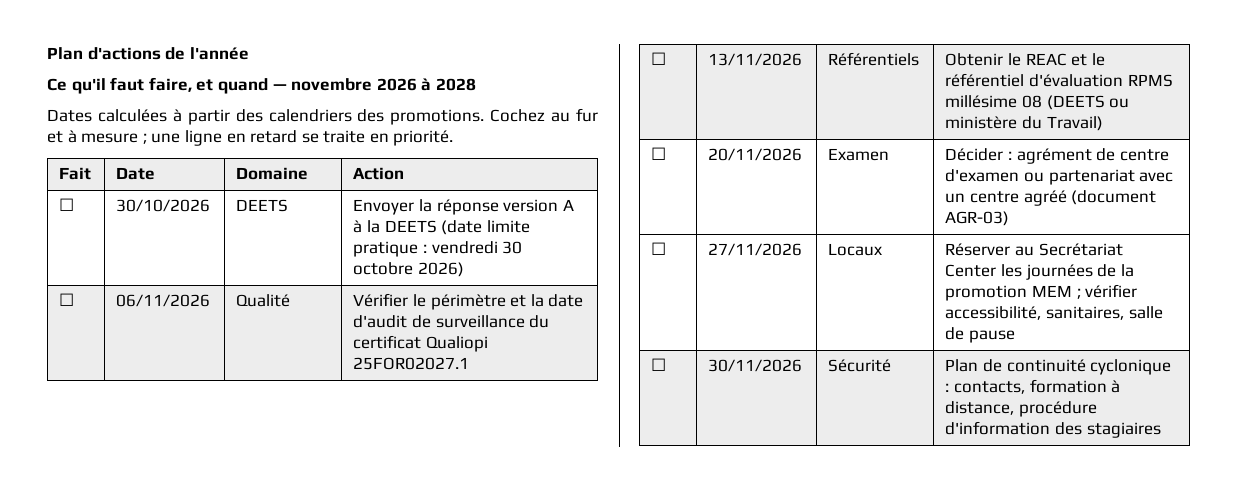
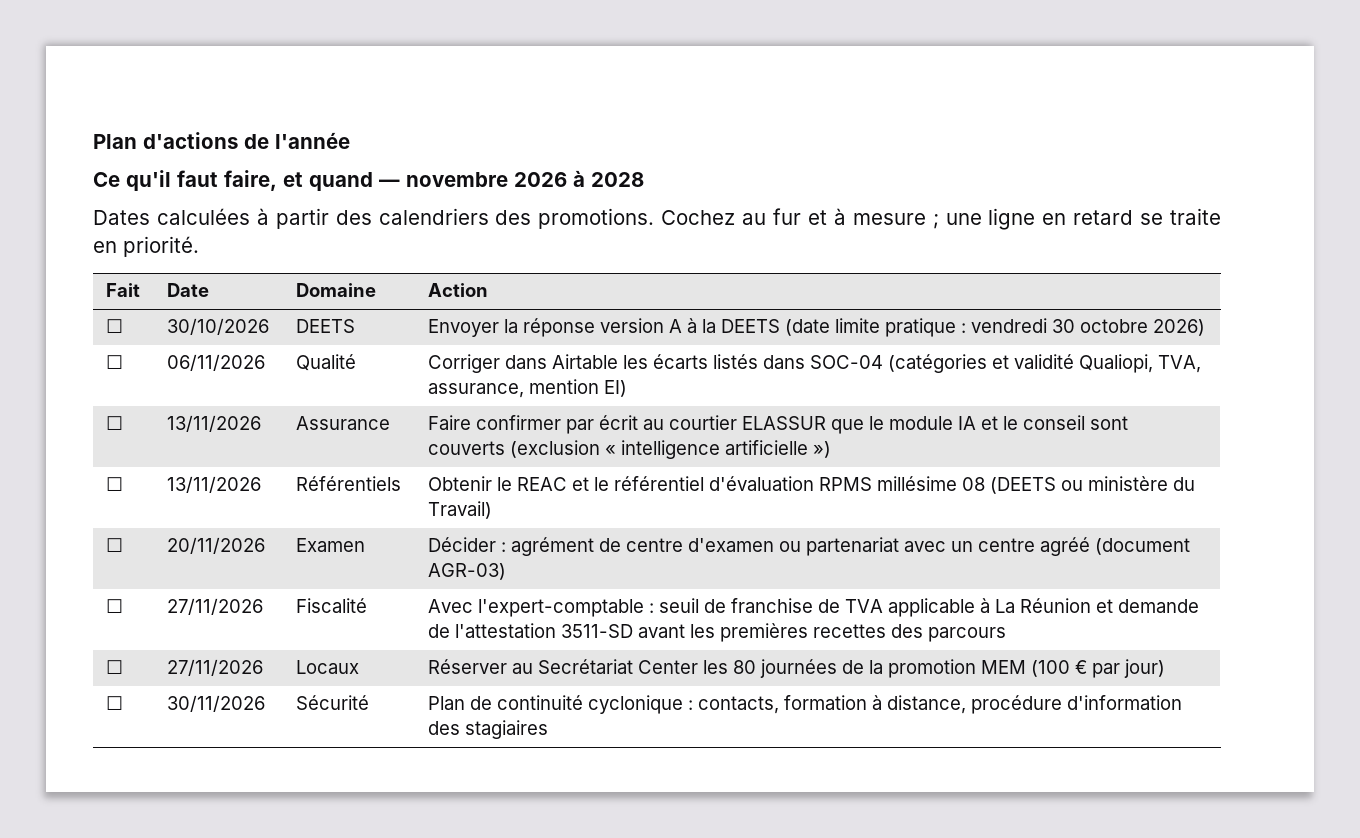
- ☐ | 06/11/2026 | Qualité | Vérifier le périmètre et la date d'audit de surveillance du certificat Qualiopi 25FOR02027.1
+ ☐ | 06/11/2026 | Qualité | Corriger dans Airtable les écarts listés dans SOC-04 (catégories et validité Qualiopi, TVA, assurance, mention EI)
+ ☐ | 13/11/2026 | Assurance | Faire confirmer par écrit au courtier ELASSUR que le module IA et le conseil sont couverts (exclusion « intelligence artificielle »)
+ ☐ | 27/11/2026 | Fiscalité | Avec l'expert-comptable : seuil de franchise de TVA applicable à La Réunion et demande de l'attestation 3511-SD avant les premières recettes des parcours
- ☐ | 27/11/2026 | Locaux | Réserver au Secrétariat Center les journées de la promotion MEM ; vérifier accessibilité, sanitaires, salle de pause
+ ☐ | 27/11/2026 | Locaux | Réserver au Secrétariat Center les 80 journées de la promotion MEM (100 € par jour)

